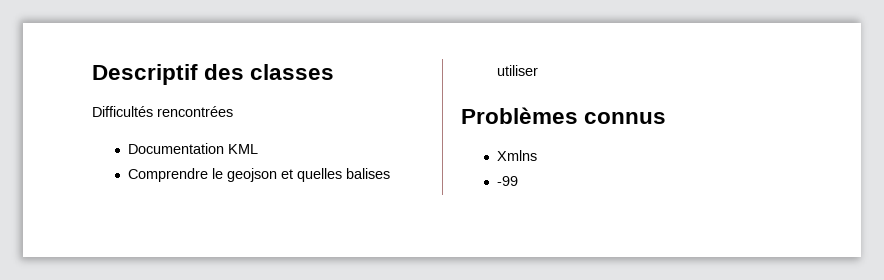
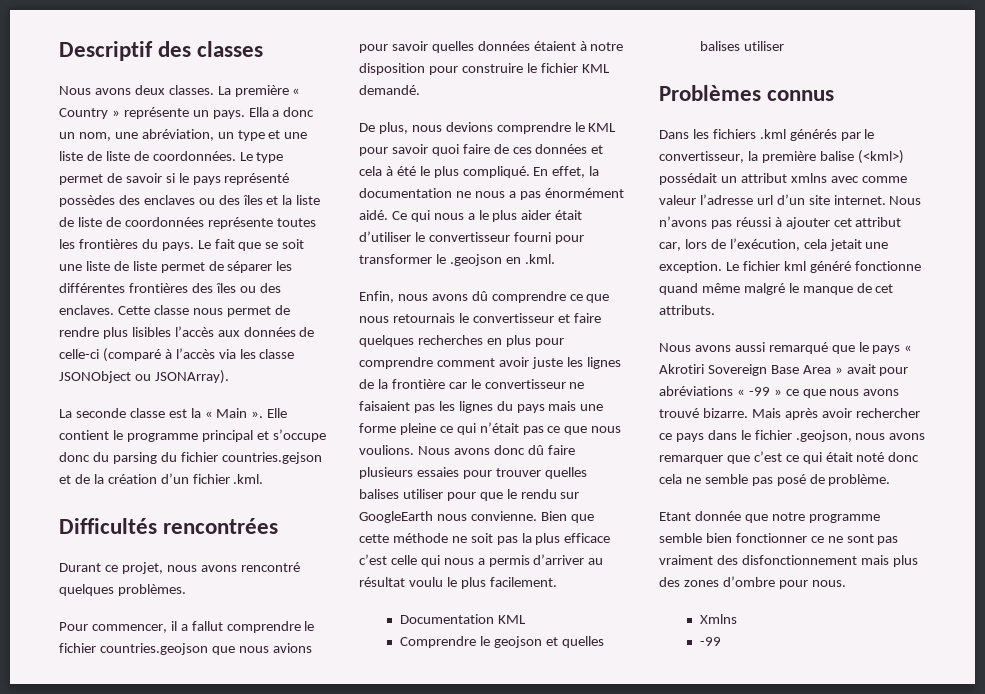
+ Nous avons deux classes. La première « Country » représente un pays. Ella a donc un nom, une abréviation, un type et une liste de liste de coordonnées. Le type permet de savoir si le pays représenté possèdes des enclaves ou des îles et la liste de liste de coordonnées représente toutes les frontières du pays. Le fait que se soit une liste de liste permet de séparer les différentes frontières des îles ou des enclaves. Cette classe nous permet de rendre plus lisibles l’accès aux données de celle-ci (comparé à l’accès via les classe JSONObject ou JSONArray).
+ La seconde classe est la « Main ». Elle contient le programme principal et s’occupe donc du parsing du fichier countries.gejson et de la création d’un fichier .kml.
  Difficultés rencontrées
+ Durant ce projet, nous avons rencontré quelques problèmes.
+ Pour commencer, il a fallut comprendre le fichier countries.geojson que nous avions pour savoir quelles données étaient à notre disposition pour construire le fichier KML demandé.
+ De plus, nous devions comprendre le KML pour savoir quoi faire de ces données et cela à été le plus compliqué. En effet, la documentation ne nous a pas énormément aidé. Ce qui nous a le plus aider était d’utiliser le convertisseur fourni pour transformer le .geojson en .kml.
+ Enfin, nous avons dû comprendre ce que nous retournais le convertisseur et faire quelques recherches en plus pour comprendre comment avoir juste les lignes de la frontière car le convertisseur ne faisaient pas les lignes du pays mais une forme pleine ce qui n’était pas ce que nous voulions. Nous avons donc dû faire plusieurs essaies pour trouver quelles balises utiliser pour que le rendu sur GoogleEarth nous convienne. Bien que cette méthode ne soit pas la plus efficace c’est celle qui nous a permis d’arriver au résultat voulu le plus facilement.
+ Dans les fichiers .kml générés par le convertisseur, la première balise (<kml>) possédait un attribut xmlns avec comme valeur l’adresse url d’un site internet. Nous n’avons pas réussi à ajouter cet attribut car, lors de l’exécution, cela jetait une exception. Le fichier kml généré fonctionne quand même malgré le manque de cet attributs.
+ Nous avons aussi remarqué que le pays « Akrotiri Sovereign Base Area » avait pour abréviations « -99 » ce que nous avons trouvé bizarre. Mais après avoir rechercher ce pays dans le fichier .geojson, nous avons remarquer que c’est ce qui était noté donc cela ne semble pas posé de problème.
+ Etant donnée que notre programme semble bien fonctionner ce ne sont pas vraiment des disfonctionnement mais plus des zones d’ombre pour nous.

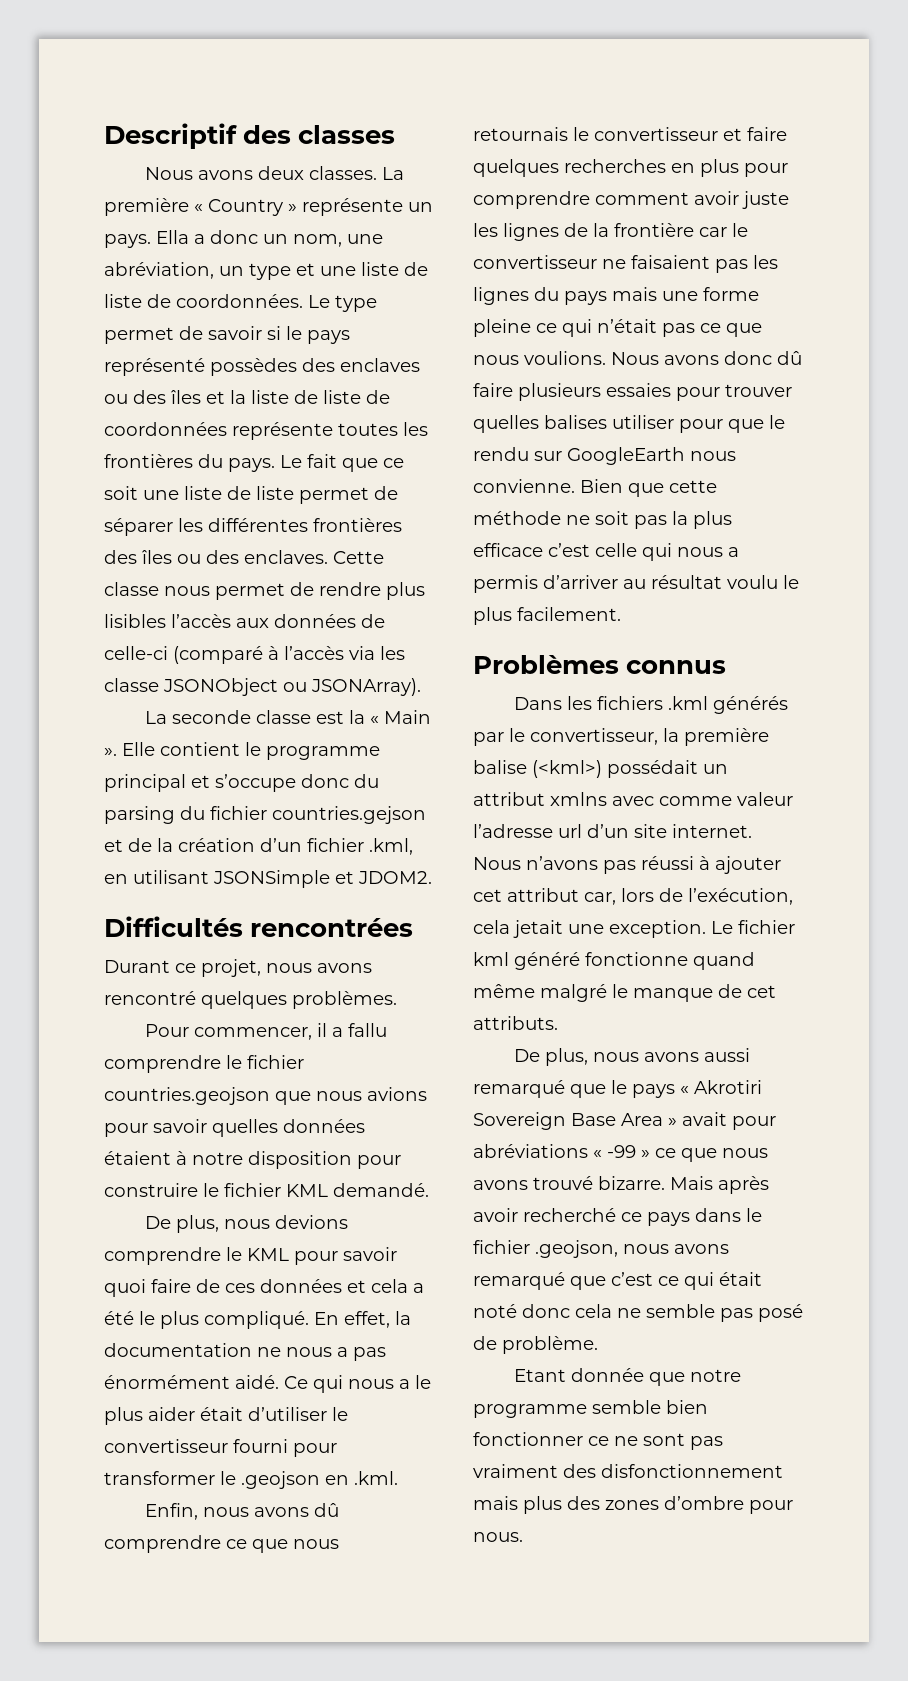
- Le fait que se soit une liste de liste permet de séparer les différentes frontières des îles ou des enclaves.
+ Le fait que ce soit une liste de liste permet de séparer les différentes frontières des îles ou des enclaves.
- Elle contient le programme principal et s’occupe donc du parsing du fichier countries.gejson et de la création d’un fichier .kml.
+ Elle contient le programme principal et s’occupe donc du parsing du fichier countries.gejson et de la création d’un fichier .kml, en utilisant JSONSimple et JDOM2.
- Pour commencer, il a fallut comprendre le fichier countries.geojson que nous avions pour savoir quelles données étaient à notre disposition pour construire le fichier KML demandé.
+ Pour commencer, il a fallu comprendre le fichier countries.geojson que nous avions pour savoir quelles données étaient à notre disposition pour construire le fichier KML demandé.
- De plus, nous devions comprendre le KML pour savoir quoi faire de ces données et cela à été le plus compliqué.
+ De plus, nous devions comprendre le KML pour savoir quoi faire de ces données et cela a été le plus compliqué.
- Documentation KML
- Comprendre le geojson et quelles balises utiliser
- Nous avons aussi remarqué que le pays « Akrotiri Sovereign Base Area » avait pour abréviations « -99 » ce que nous avons trouvé bizarre.
+ De plus, nous avons aussi remarqué que le pays « Akrotiri Sovereign Base Area » avait pour abréviations « -99 » ce que nous avons trouvé bizarre.
- Mais après avoir rechercher ce pays dans le fichier .geojson, nous avons remarquer que c’est ce qui était noté donc cela ne semble pas posé de problème.
+ Mais après avoir recherché ce pays dans le fichier .geojson, nous avons remarqué que c’est ce qui était noté donc cela ne semble pas posé de problème.
- Xmlns
- -99

